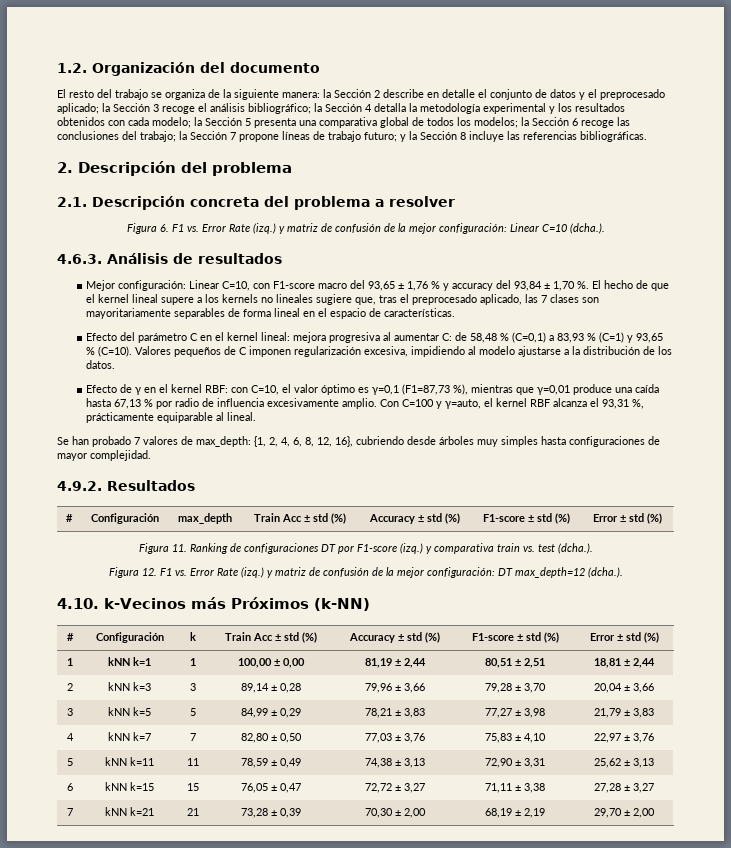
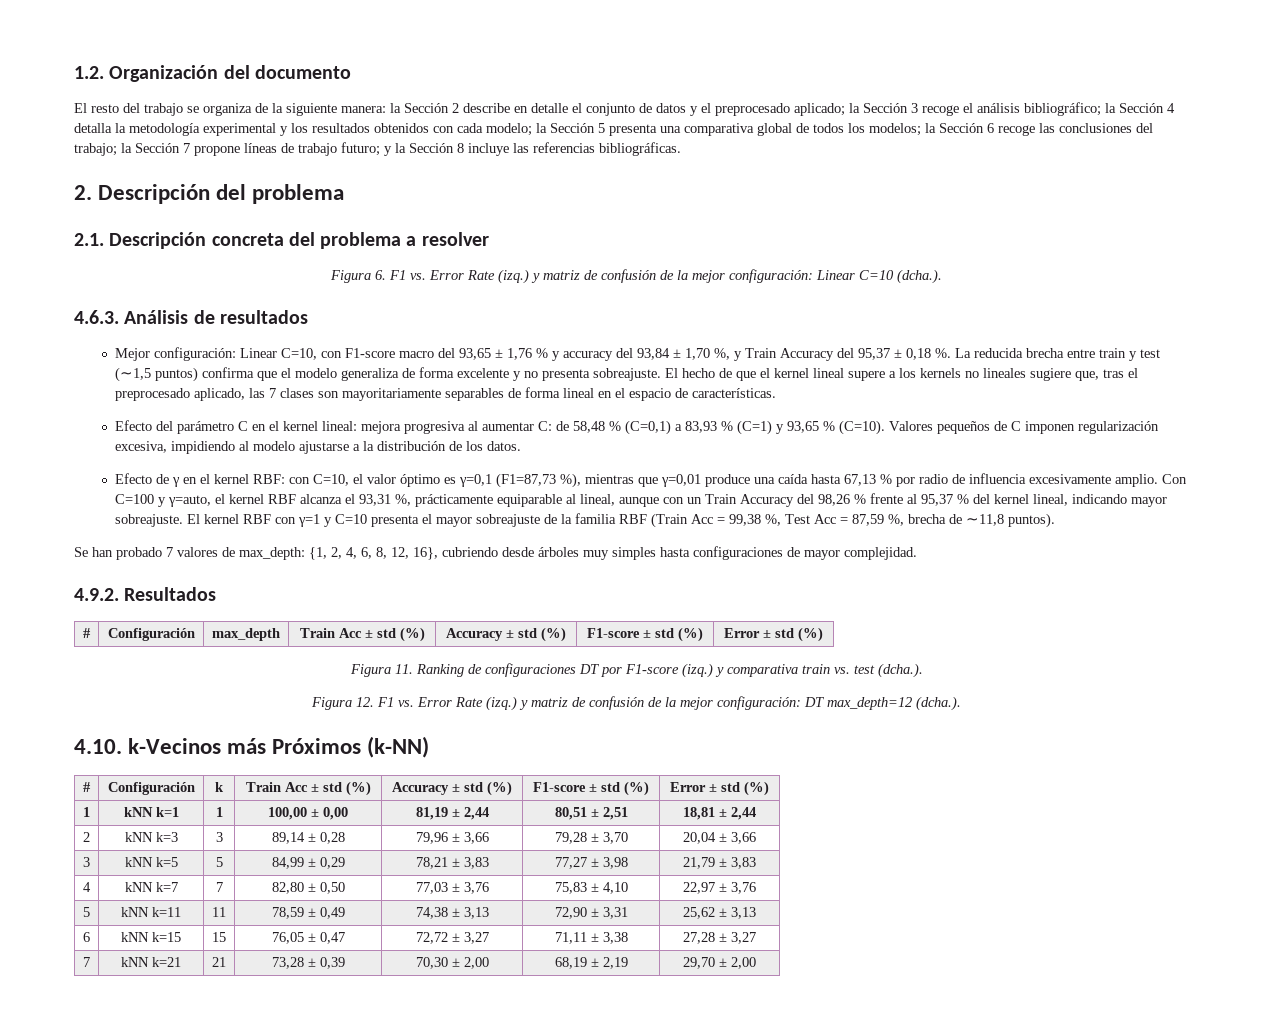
- Mejor configuración: Linear C=10, con F1-score macro del 93,65 ± 1,76 % y accuracy del 93,84 ± 1,70 %.
+ Mejor configuración: Linear C=10, con F1-score macro del 93,65 ± 1,76 % y accuracy del 93,84 ± 1,70 %, y Train Accuracy del 95,37 ± 0,18 %. La reducida brecha entre train y test (∼1,5 puntos) confirma que el modelo generaliza de forma excelente y no presenta sobreajuste.
- Con C=100 y γ=auto, el kernel RBF alcanza el 93,31 %, prácticamente equiparable al lineal.
+ Con C=100 y γ=auto, el kernel RBF alcanza el 93,31 %, prácticamente equiparable al lineal, aunque con un Train Accuracy del 98,26 % frente al 95,37 % del kernel lineal, indicando mayor sobreajuste. El kernel RBF con γ=1 y C=10 presenta el mayor sobreajuste de la familia RBF (Train Acc = 99,38 %, Test Acc = 87,59 %, brecha de ∼11,8 puntos).

